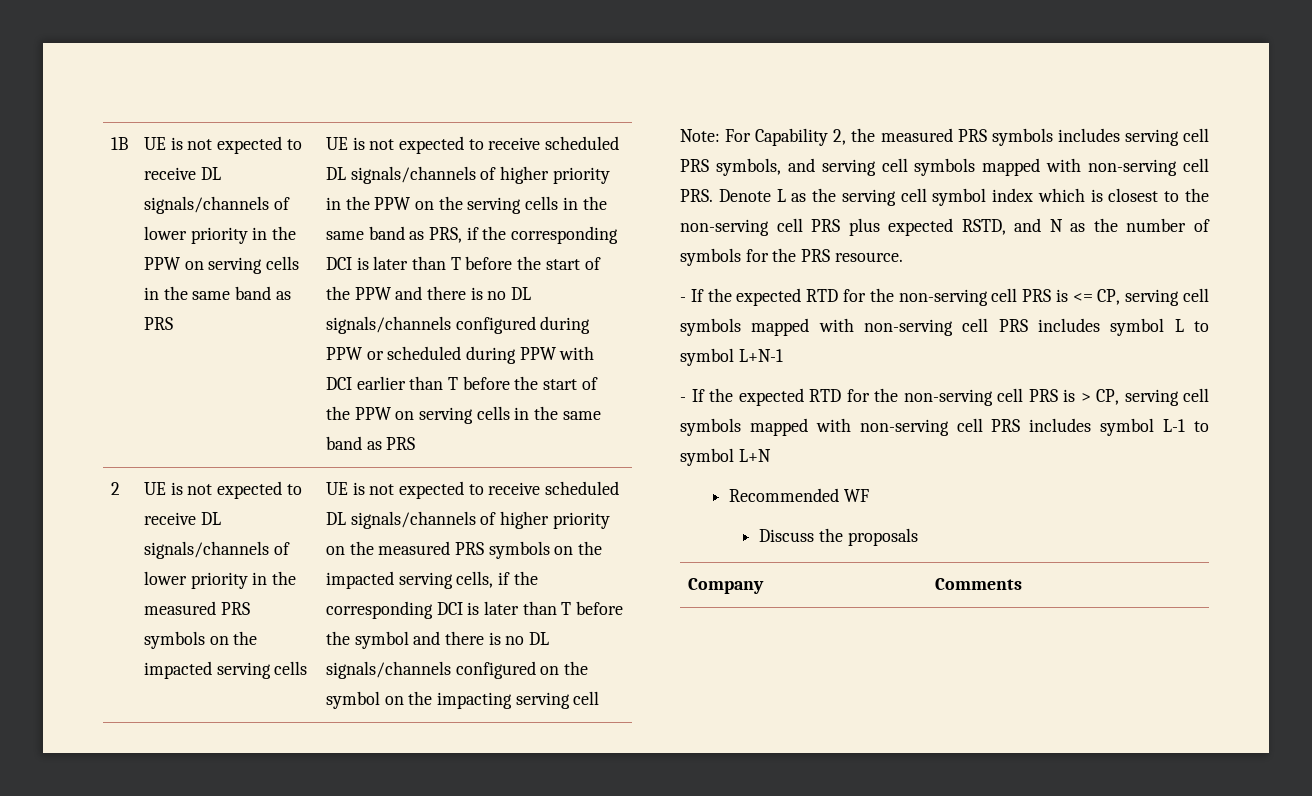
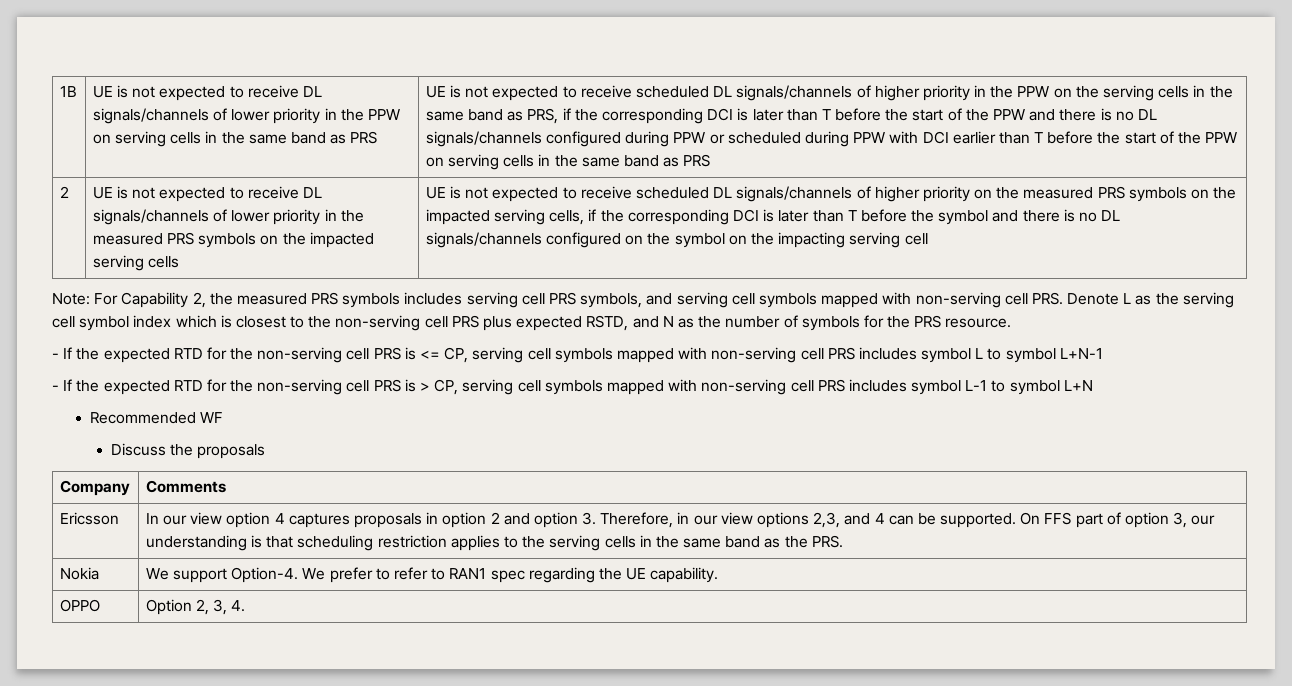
+ Ericsson | In our view option 4 captures proposals in option 2 and option 3. Therefore, in our view options 2,3, and 4 can be supported. On FFS part of option 3, our understanding is that scheduling restriction applies to the serving cells in the same band as the PRS.
+ Nokia | We support Option-4. We prefer to refer to RAN1 spec regarding the UE capability.
+ OPPO | Option 2, 3, 4.

